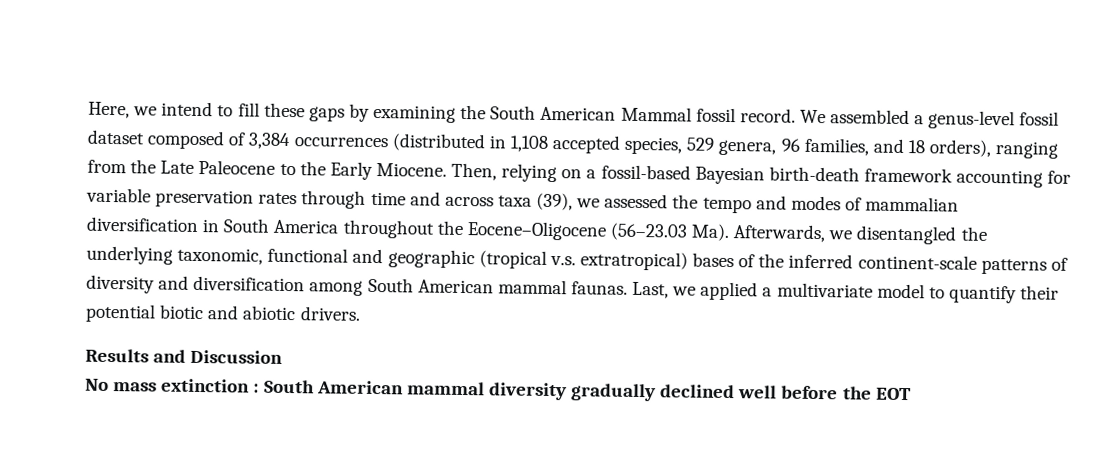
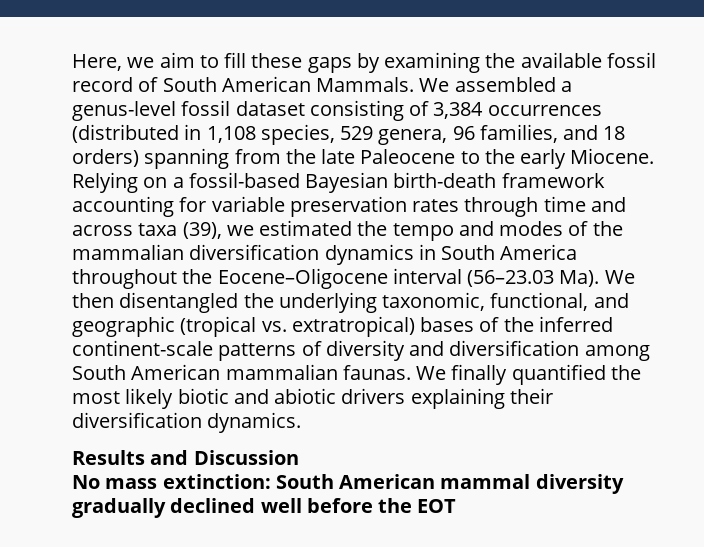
- Here, we intend to fill these gaps by examining the South American Mammal fossil record.
+ Here, we aim to fill these gaps by examining the available fossil record of South American Mammals.
- We assembled a genus-level fossil dataset composed of 3,384 occurrences (distributed in 1,108 accepted species, 529 genera, 96 families, and 18 orders), ranging from the Late Paleocene to the Early Miocene. Then, relying on a fossil-based Bayesian birth-death framework accounting for variable preservation rates through time and across taxa (39), we assessed the tempo and modes of mammalian diversification in South America throughout the Eocene–Oligocene (56–23.03 Ma). Afterwards, we disentangled the underlying taxonomic, functional and geographic (tropical v.s. extratropical) bases of the inferred continent-scale patterns of diversity and diversification among South American mammal faunas. Last, we applied a multivariate model to quantify their potential biotic and abiotic drivers.
+ We assembled a genus-level fossil dataset consisting of 3,384 occurrences (distributed in 1,108 species, 529 genera, 96 families, and 18 orders) spanning from the late Paleocene to the early Miocene. Relying on a fossil-based Bayesian birth-death framework accounting for variable preservation rates through time and across taxa (39), we estimated the tempo and modes of the mammalian diversification dynamics in South America throughout the Eocene–Oligocene interval (56–23.03 Ma). We then disentangled the underlying taxonomic, functional, and geographic (tropical vs. extratropical) bases of the inferred continent-scale patterns of diversity and diversification among South American mammalian faunas. We finally quantified the most likely biotic and abiotic drivers explaining their diversification dynamics.
- No mass extinction : South American mammal diversity gradually declined well before the EOT
+ No mass extinction: South American mammal diversity gradually declined well before the EOT

